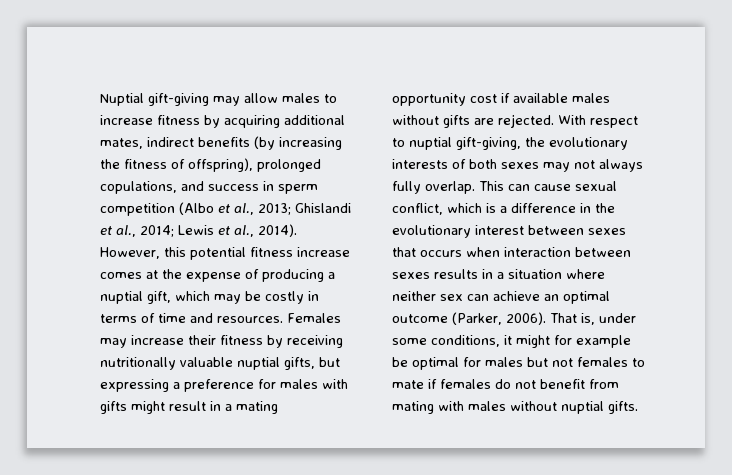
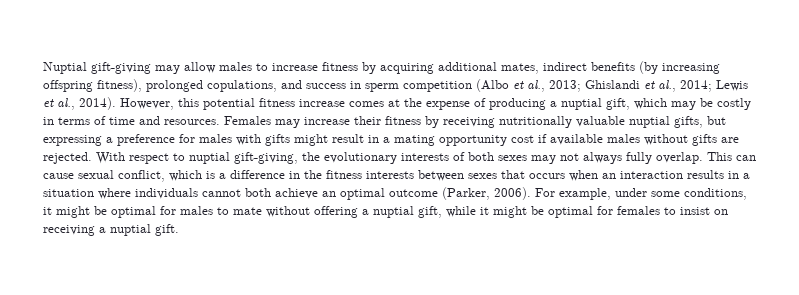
- Nuptial gift-giving may allow males to increase fitness by acquiring additional mates, indirect benefits (by increasing the fitness of offspring), prolonged copulations, and success in sperm competition (Albo et al., 2013; Ghislandi et al., 2014; Lewis et al., 2014).
+ Nuptial gift-giving may allow males to increase fitness by acquiring additional mates, indirect benefits (by increasing offspring fitness), prolonged copulations, and success in sperm competition (Albo et al., 2013; Ghislandi et al., 2014; Lewis et al., 2014).
- This can cause sexual conflict, which is a difference in the evolutionary interest between sexes that occurs when interaction between sexes results in a situation where neither sex can achieve an optimal outcome (Parker, 2006).
+ This can cause sexual conflict, which is a difference in the fitness interests between sexes that occurs when an interaction results in a situation where individuals cannot both achieve an optimal outcome (Parker, 2006).
- That is, under some conditions, it might for example be optimal for males but not females to mate if females do not benefit from mating with males without nuptial gifts.
+ For example, under some conditions, it might be optimal for males to mate without offering a nuptial gift, while it might be optimal for females to insist on receiving a nuptial gift.

